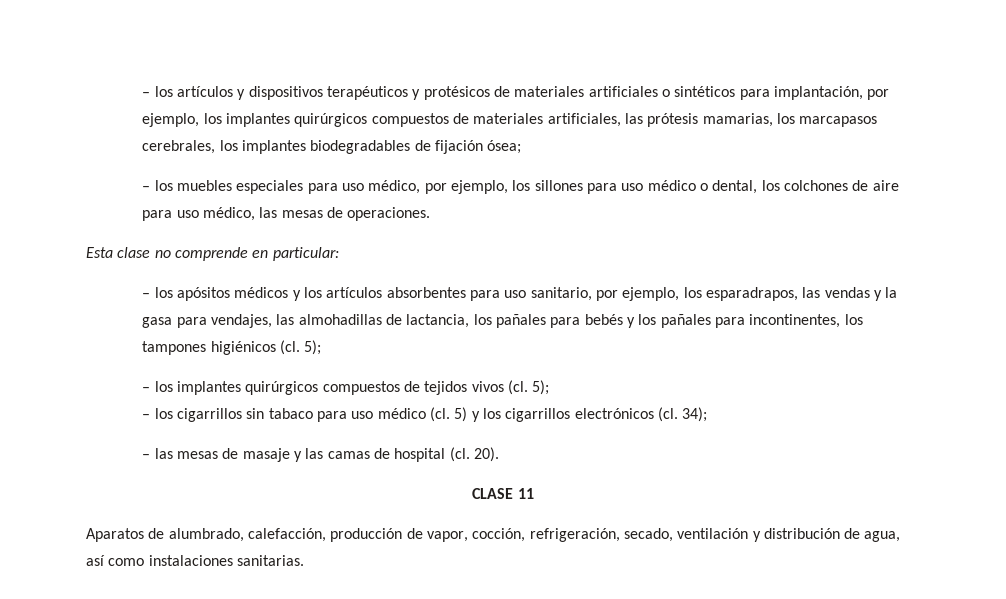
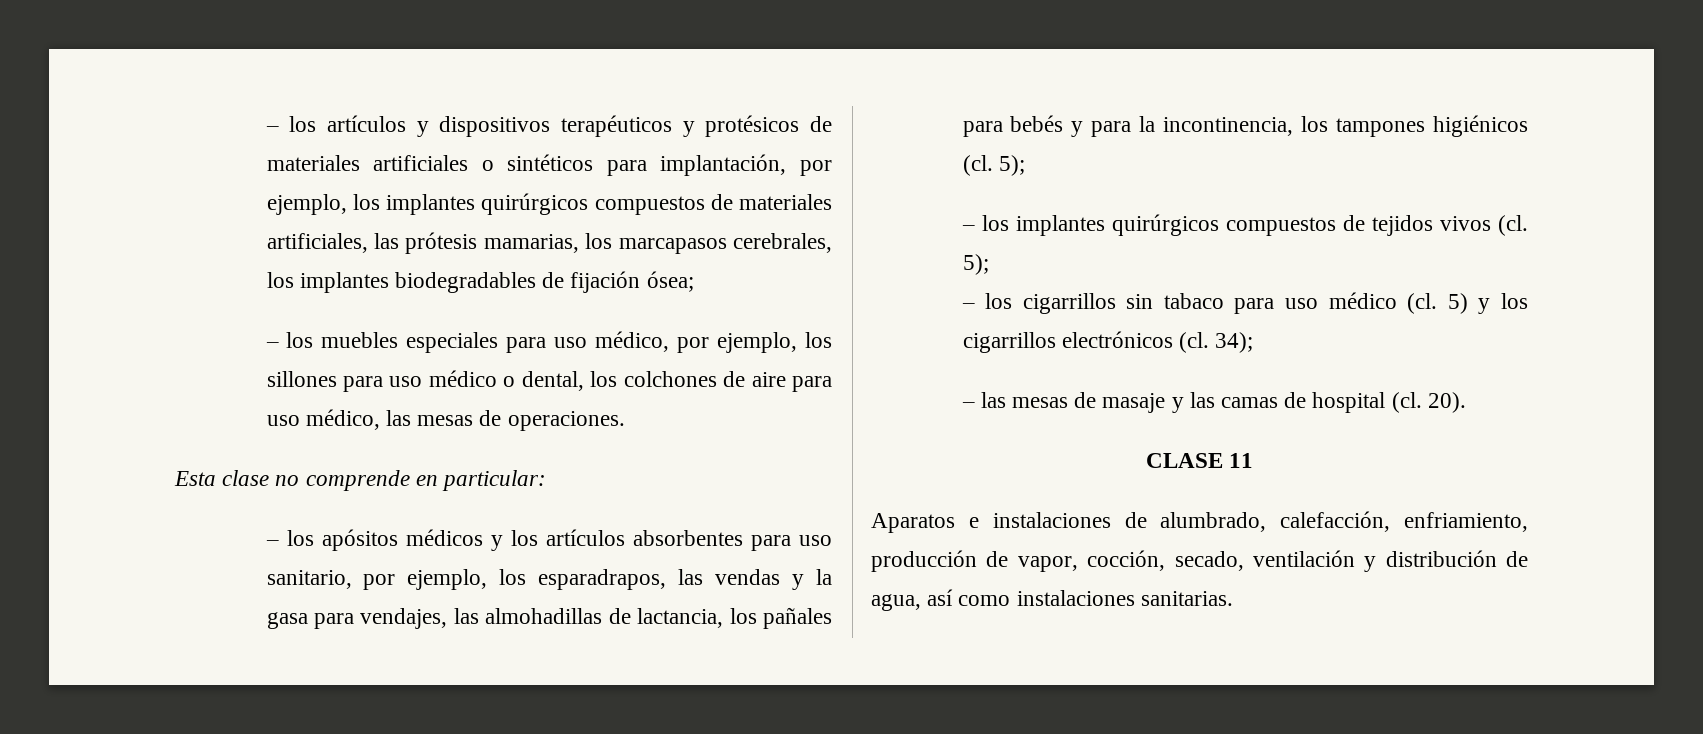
- – los apósitos médicos y los artículos absorbentes para uso sanitario, por ejemplo, los esparadrapos, las vendas y la gasa para vendajes, las almohadillas de lactancia, los pañales para bebés y los pañales para incontinentes, los tampones higiénicos (cl.
+ – los apósitos médicos y los artículos absorbentes para uso sanitario, por ejemplo, los esparadrapos, las vendas y la gasa para vendajes, las almohadillas de lactancia, los pañales para bebés y para la incontinencia, los tampones higiénicos (cl.
- Aparatos de alumbrado, calefacción, producción de vapor, cocción, refrigeración, secado, ventilación y distribución de agua, así como instalaciones sanitarias.
+ Aparatos e instalaciones de alumbrado, calefacción, enfriamiento, producción de vapor, cocción, secado, ventilación y distribución de agua, así como instalaciones sanitarias.

